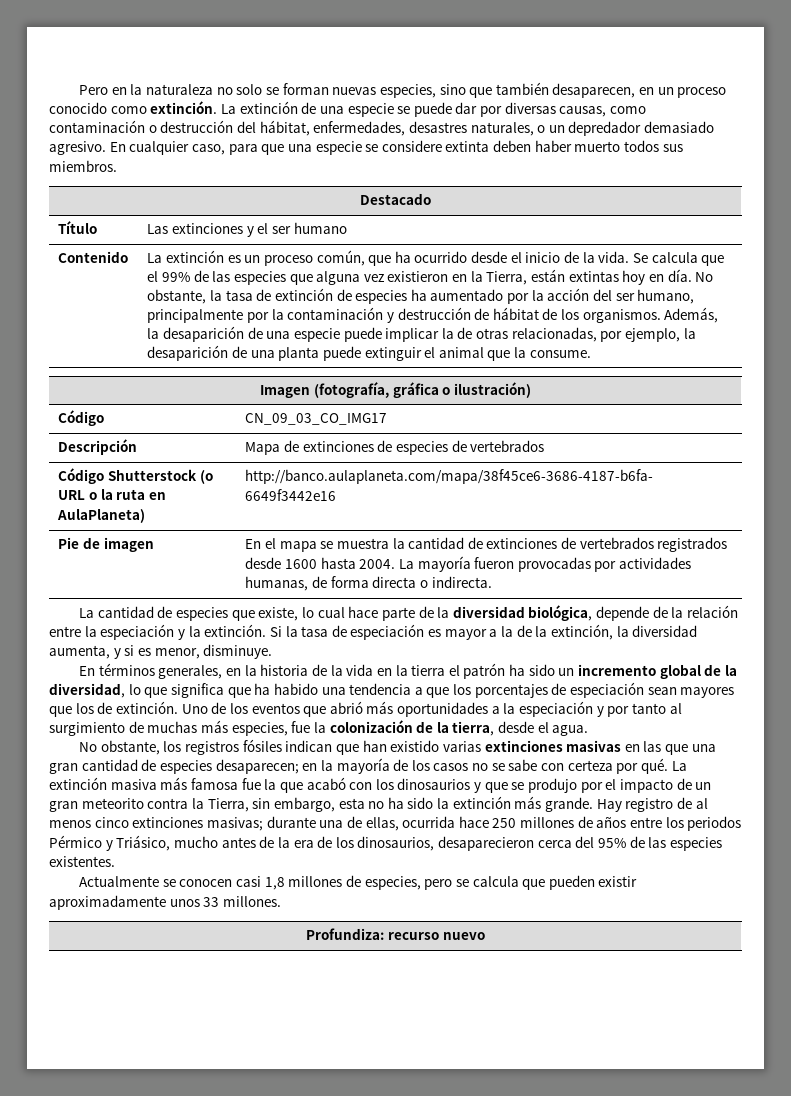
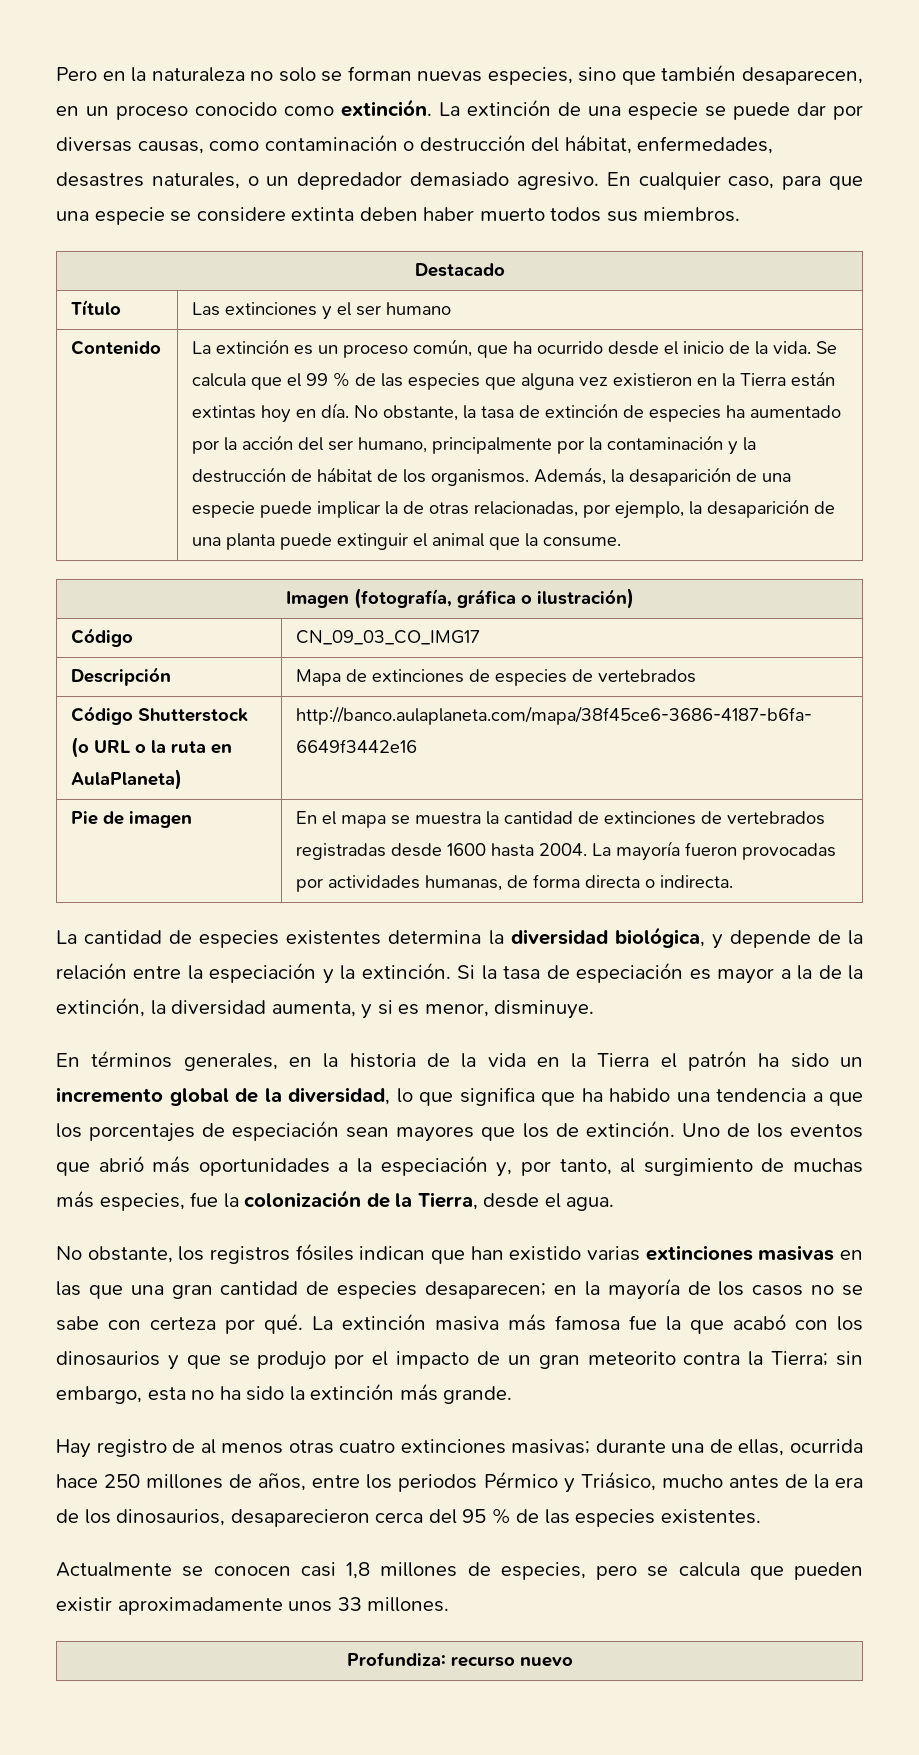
- Se calcula que el 99% de las especies que alguna vez existieron en la Tierra, están extintas hoy en día.
+ Se calcula que el 99 % de las especies que alguna vez existieron en la Tierra están extintas hoy en día.
- No obstante, la tasa de extinción de especies ha aumentado por la acción del ser humano, principalmente por la contaminación y destrucción de hábitat de los organismos.
+ No obstante, la tasa de extinción de especies ha aumentado por la acción del ser humano, principalmente por la contaminación y la destrucción de hábitat de los organismos.
- Pie de imagen | En el mapa se muestra la cantidad de extinciones de vertebrados registrados desde 1600 hasta 2004. La mayoría fueron provocadas por actividades humanas, de forma directa o indirecta.
+ Pie de imagen | En el mapa se muestra la cantidad de extinciones de vertebrados registradas desde 1600 hasta 2004. La mayoría fueron provocadas por actividades humanas, de forma directa o indirecta.
- La cantidad de especies que existe, lo cual hace parte de la diversidad biológica, depende de la relación entre la especiación y la extinción.
+ La cantidad de especies existentes determina la diversidad biológica, y depende de la relación entre la especiación y la extinción.
- En términos generales, en la historia de la vida en la tierra el patrón ha sido un incremento global de la diversidad, lo que significa que ha habido una tendencia a que los porcentajes de especiación sean mayores que los de extinción.
+ En términos generales, en la historia de la vida en la Tierra el patrón ha sido un incremento global de la diversidad, lo que significa que ha habido una tendencia a que los porcentajes de especiación sean mayores que los de extinción.
- Uno de los eventos que abrió más oportunidades a la especiación y por tanto al surgimiento de muchas más especies, fue la colonización de la tierra, desde el agua.
+ Uno de los eventos que abrió más oportunidades a la especiación y, por tanto, al surgimiento de muchas más especies, fue la colonización de la Tierra, desde el agua.
- La extinción masiva más famosa fue la que acabó con los dinosaurios y que se produjo por el impacto de un gran meteorito contra la Tierra, sin embargo, esta no ha sido la extinción más grande. Hay registro de al menos cinco extinciones masivas;
+ La extinción masiva más famosa fue la que acabó con los dinosaurios y que se produjo por el impacto de un gran meteorito contra la Tierra; sin embargo, esta no ha sido la extinción más grande.
+ Hay registro de al menos otras cuatro extinciones masivas;
- durante una de ellas, ocurrida hace 250 millones de años entre los periodos Pérmico y Triásico, mucho antes de la era de los dinosaurios, desaparecieron cerca del 95% de las especies existentes.
+ durante una de ellas, ocurrida hace 250 millones de años, entre los periodos Pérmico y Triásico, mucho antes de la era de los dinosaurios, desaparecieron cerca del 95 % de las especies existentes.

